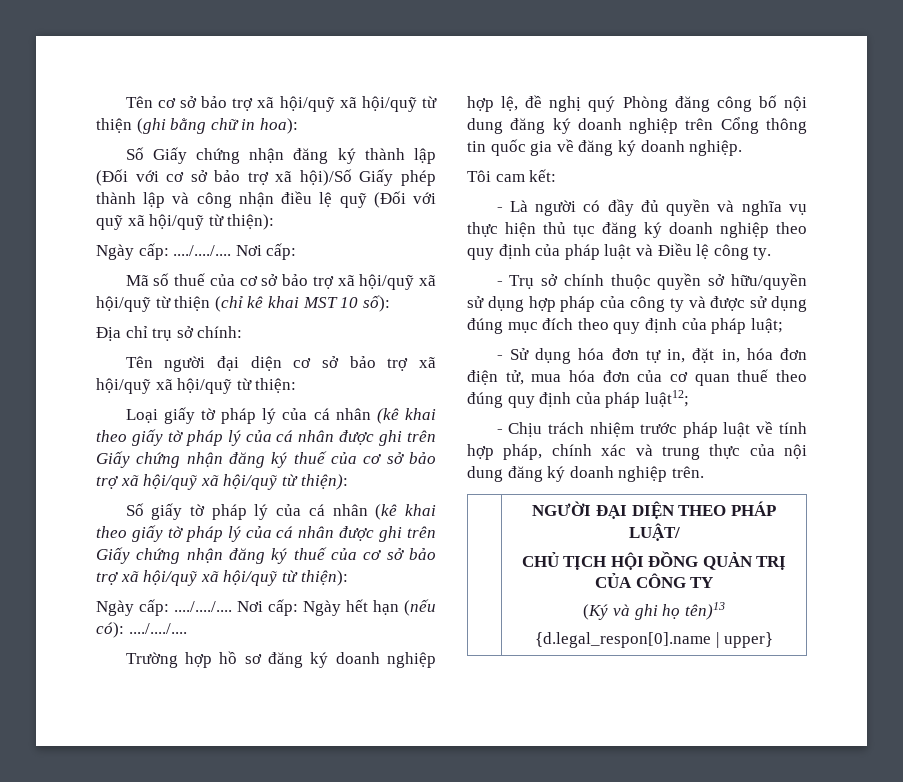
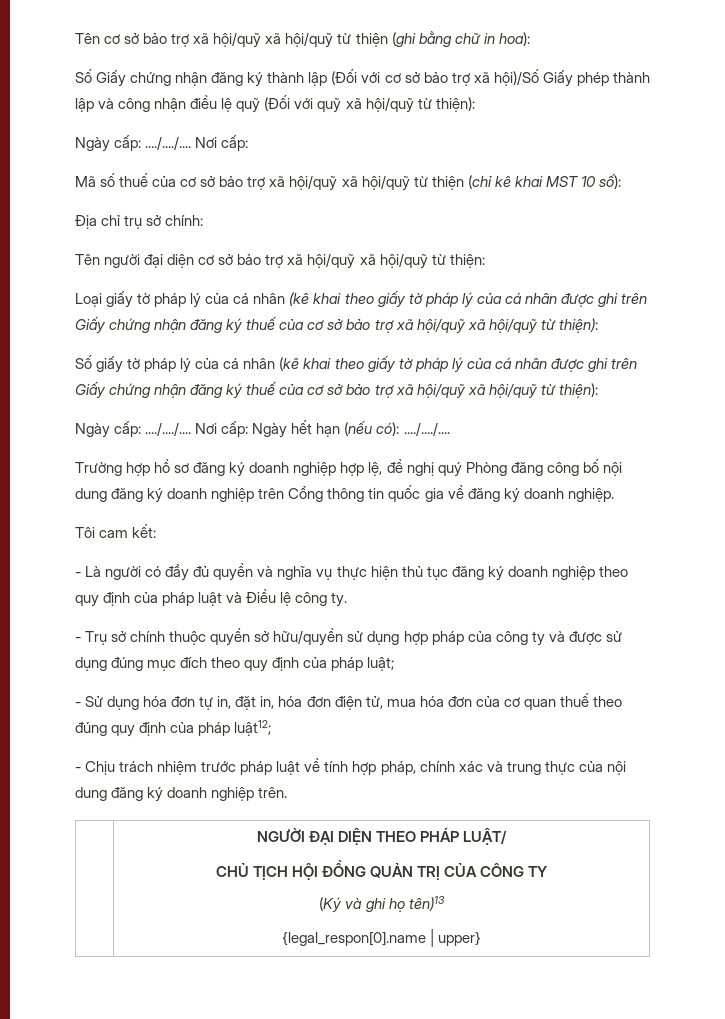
  | NGƯỜI ĐẠI DIỆN THEO PHÁP LUẬT/
  CHỦ TỊCH HỘI ĐỒNG QUẢN TRỊ CỦA CÔNG TY
  (Ký và ghi họ tên)13
- {d.legal_respon[0].name | upper}
+ {legal_respon[0].name | upper}

